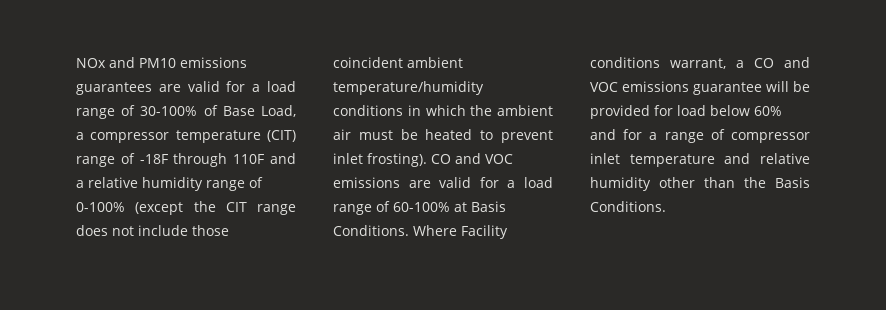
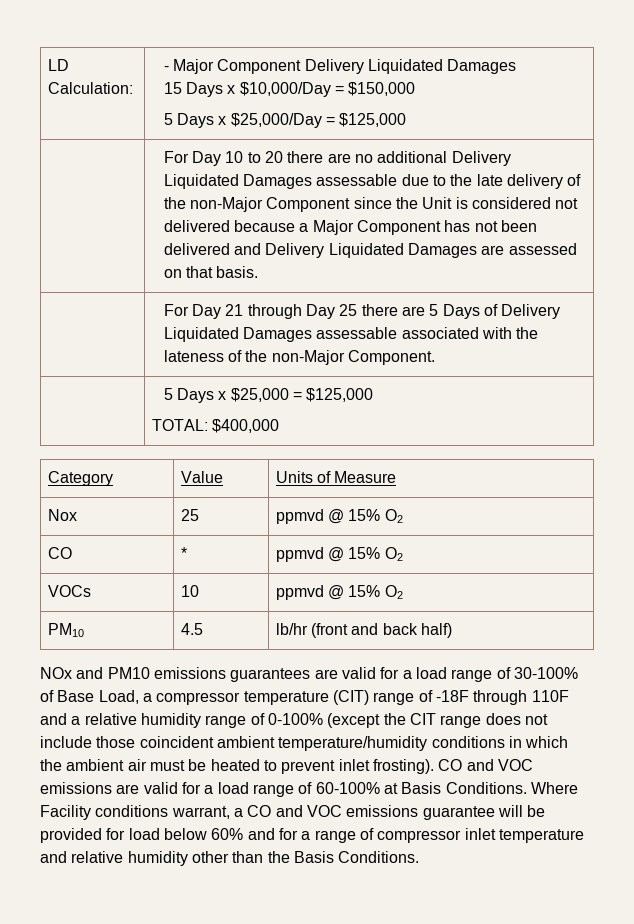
+ LD Calculation: | - Major Component Delivery Liquidated Damages
+ 15 Days x $10,000/Day = $150,000
+ 5 Days x $25,000/Day = $125,000
+ | For Day 10 to 20 there are no additional Delivery Liquidated Damages assessable due to the late delivery of the non-Major Component since the Unit is considered not delivered because a Major Component has not been delivered and Delivery Liquidated Damages are assessed on that basis.
+ | For Day 21 through Day 25 there are 5 Days of Delivery Liquidated Damages assessable associated with the lateness of the non-Major Component.
+ | 5 Days x $25,000 = $125,000
+ TOTAL: $400,000
+ Category | Value | Units of Measure
+ Nox | 25 | ppmvd @ 15% O2
+ CO | * | ppmvd @ 15% O2
+ VOCs | 10 | ppmvd @ 15% O2
+ PM10 | 4.5 | lb/hr (front and back half)

